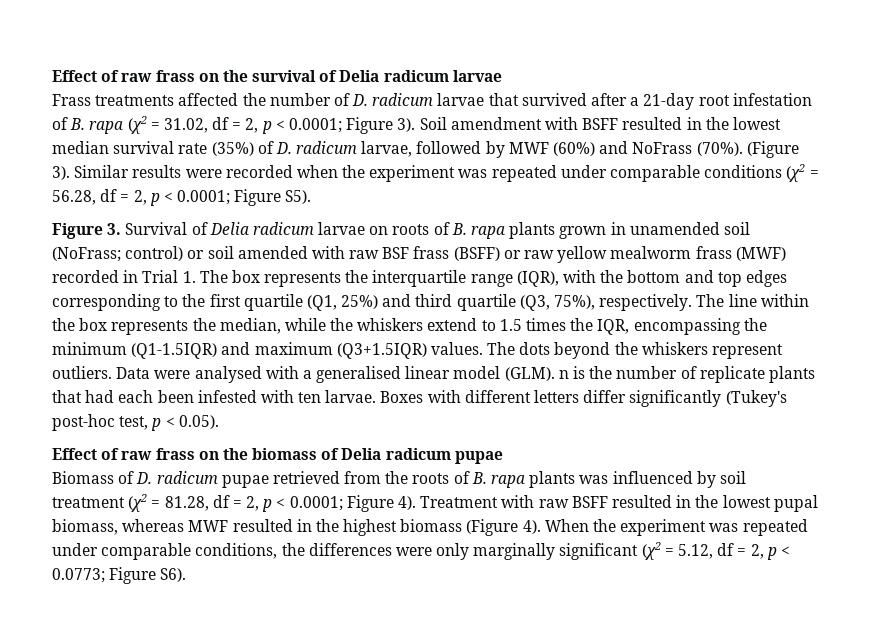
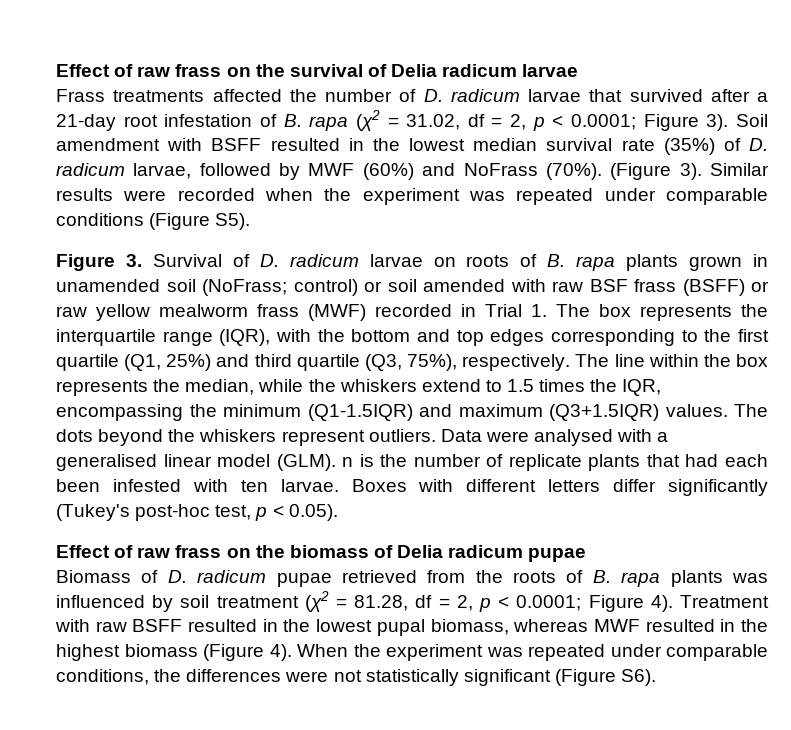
- Similar results were recorded when the experiment was repeated under comparable conditions (χ2 = 56.28, df = 2, p < 0.0001; Figure S5).
+ Similar results were recorded when the experiment was repeated under comparable conditions (Figure S5).
- Figure 3. Survival of Delia radicum larvae on roots of B. rapa plants grown in unamended soil (NoFrass;
+ Figure 3. Survival of D. radicum larvae on roots of B. rapa plants grown in unamended soil (NoFrass;
- When the experiment was repeated under comparable conditions, the differences were only marginally significant (χ2 = 5.12, df = 2, p < 0.0773; Figure S6).
+ When the experiment was repeated under comparable conditions, the differences were not statistically significant (Figure S6).

